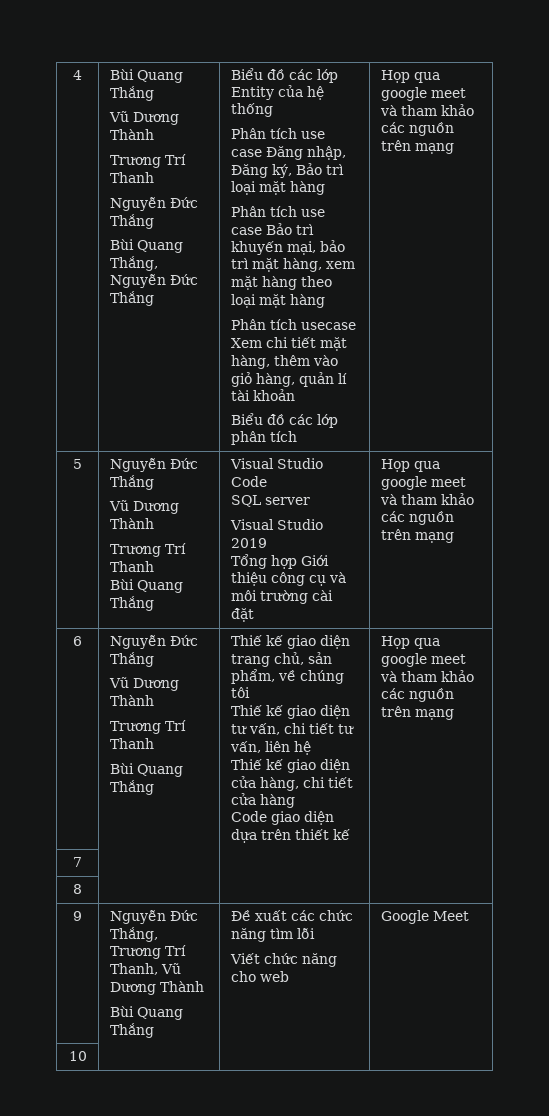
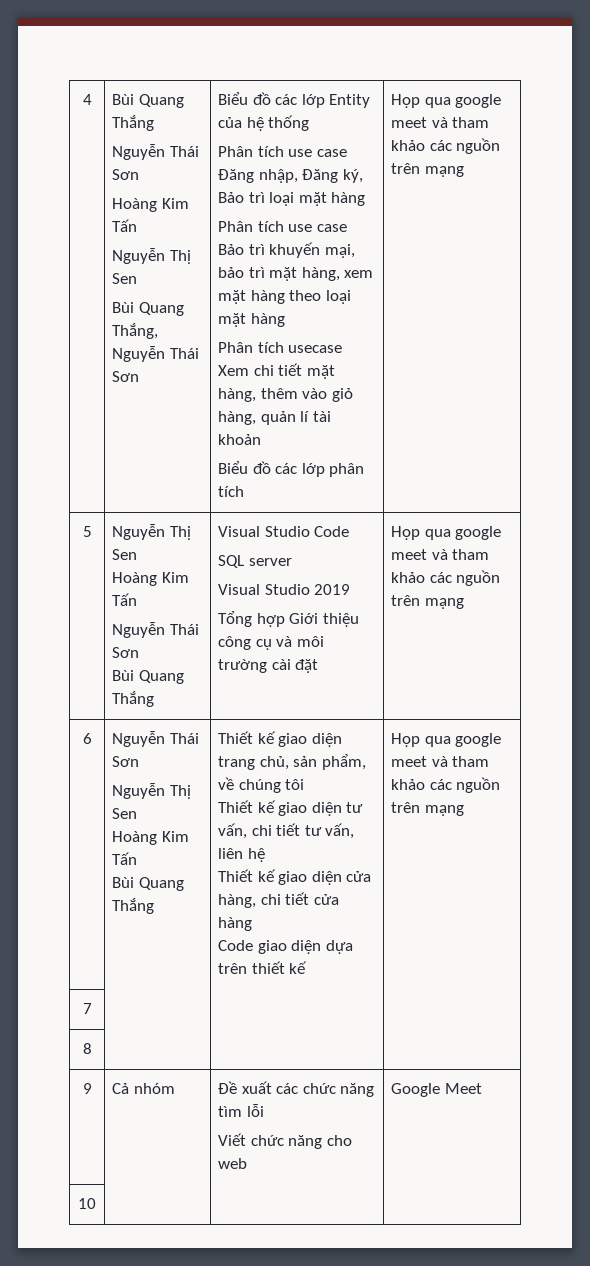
  4 | Bùi Quang Thắng
- Vũ Dương Thành
- Trương Trí Thanh
- Nguyễn Đức Thắng
+ Nguyễn Thái Sơn
+ Hoàng Kim Tấn
+ Nguyễn Thị Sen
- Bùi Quang Thắng, Nguyễn Đức Thắng
+ Bùi Quang Thắng, Nguyễn Thái Sơn
- 5 | Nguyễn Đức Thắng
- Vũ Dương Thành
- Trương Trí Thanh
+ 5 | Nguyễn Thị Sen
+ Hoàng Kim Tấn
+ Nguyễn Thái Sơn
- 6 | Nguyễn Đức Thắng
- Vũ Dương Thành
- Trương Trí Thanh
- Bùi Quang Thắng | Thiế kế giao diện trang chủ, sản phẩm, về chúng tôi
+ 6 | Nguyễn Thái Sơn
+ Nguyễn Thị Sen
+ Hoàng Kim Tấn
+ Bùi Quang Thắng | Thiết kế giao diện trang chủ, sản phẩm, về chúng tôi
- Thiế kế giao diện tư vấn, chi tiết tư vấn, liên hệ
+ Thiết kế giao diện tư vấn, chi tiết tư vấn, liên hệ
- Thiế kế giao diện cửa hàng, chi tiết cửa hàng
+ Thiết kế giao diện cửa hàng, chi tiết cửa hàng
- 9 | Nguyễn Đức Thắng, Trương Trí Thanh, Vũ Dương Thành
- Bùi Quang Thắng | Đề xuất các chức năng tìm lỗi
+ 9 | Cả nhóm | Đề xuất các chức năng tìm lỗi

